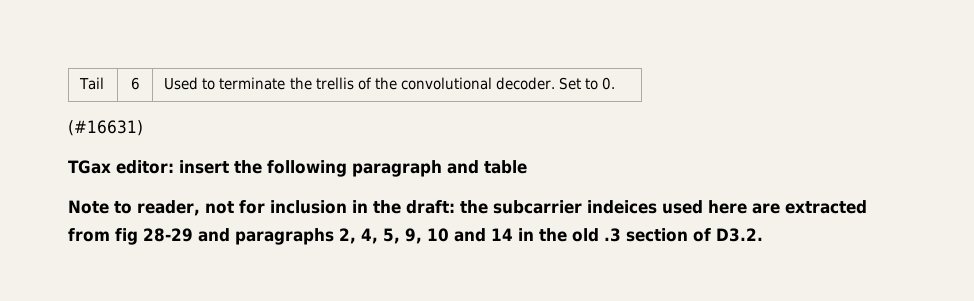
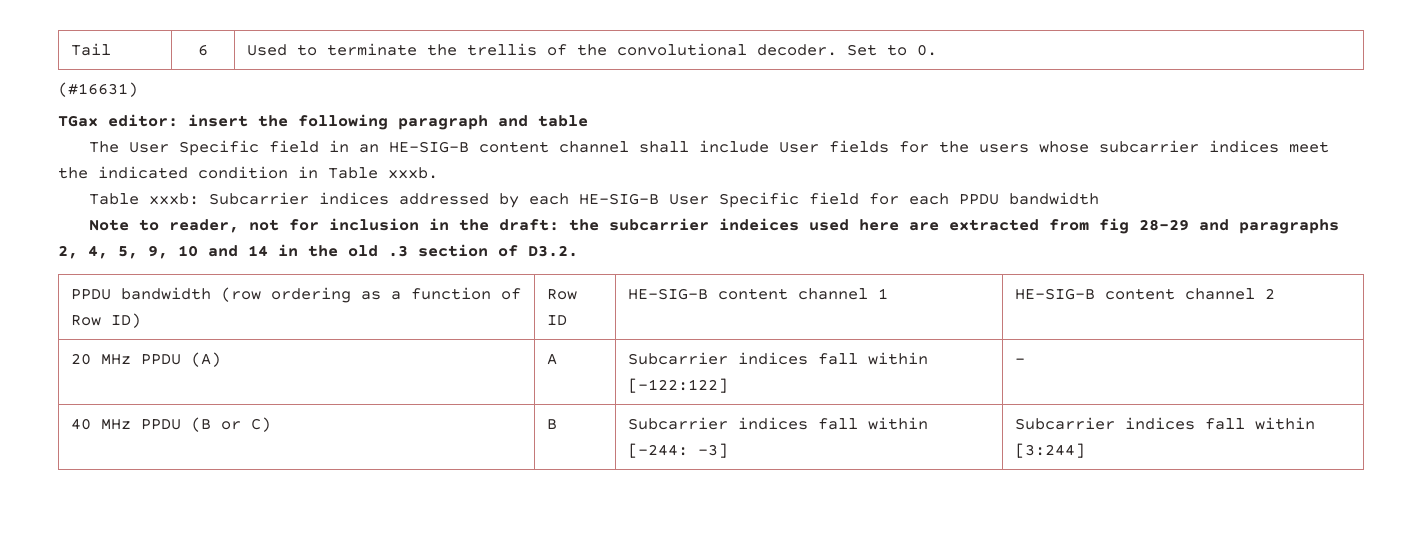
+ The User Specific field in an HE-SIG-B content channel shall include User fields for the users whose subcarrier indices meet the indicated condition in Table xxxb.
+ Table xxxb: Subcarrier indices addressed by each HE-SIG-B User Specific field for each PPDU bandwidth
+ PPDU bandwidth (row ordering as a function of Row ID) | Row ID | HE-SIG-B content channel 1 | HE-SIG-B content channel 2
+ 20 MHz PPDU (A) | A | Subcarrier indices fall within [-122:122] | -
+ 40 MHz PPDU (B or C) | B | Subcarrier indices fall within [−244: −3] | Subcarrier indices fall within [3:244]

